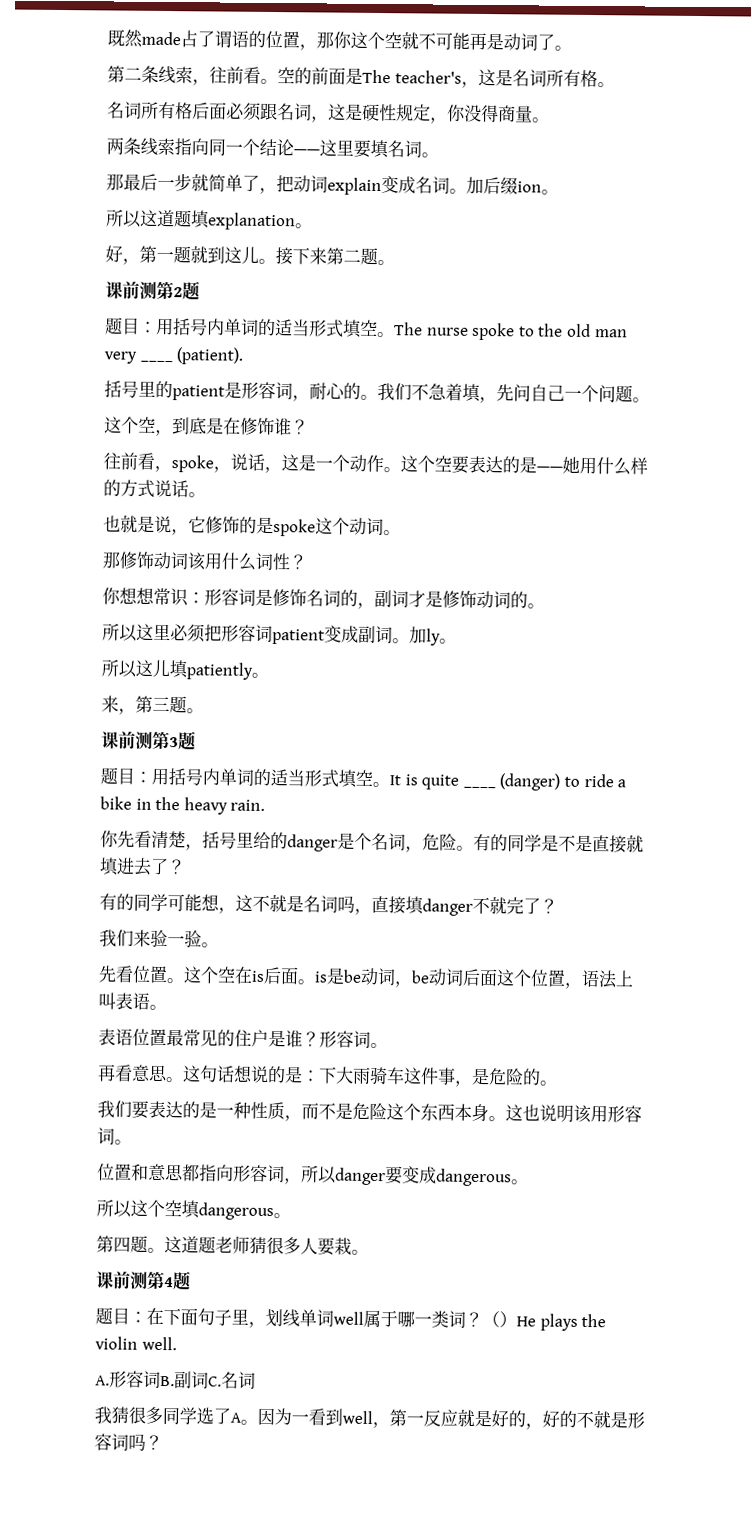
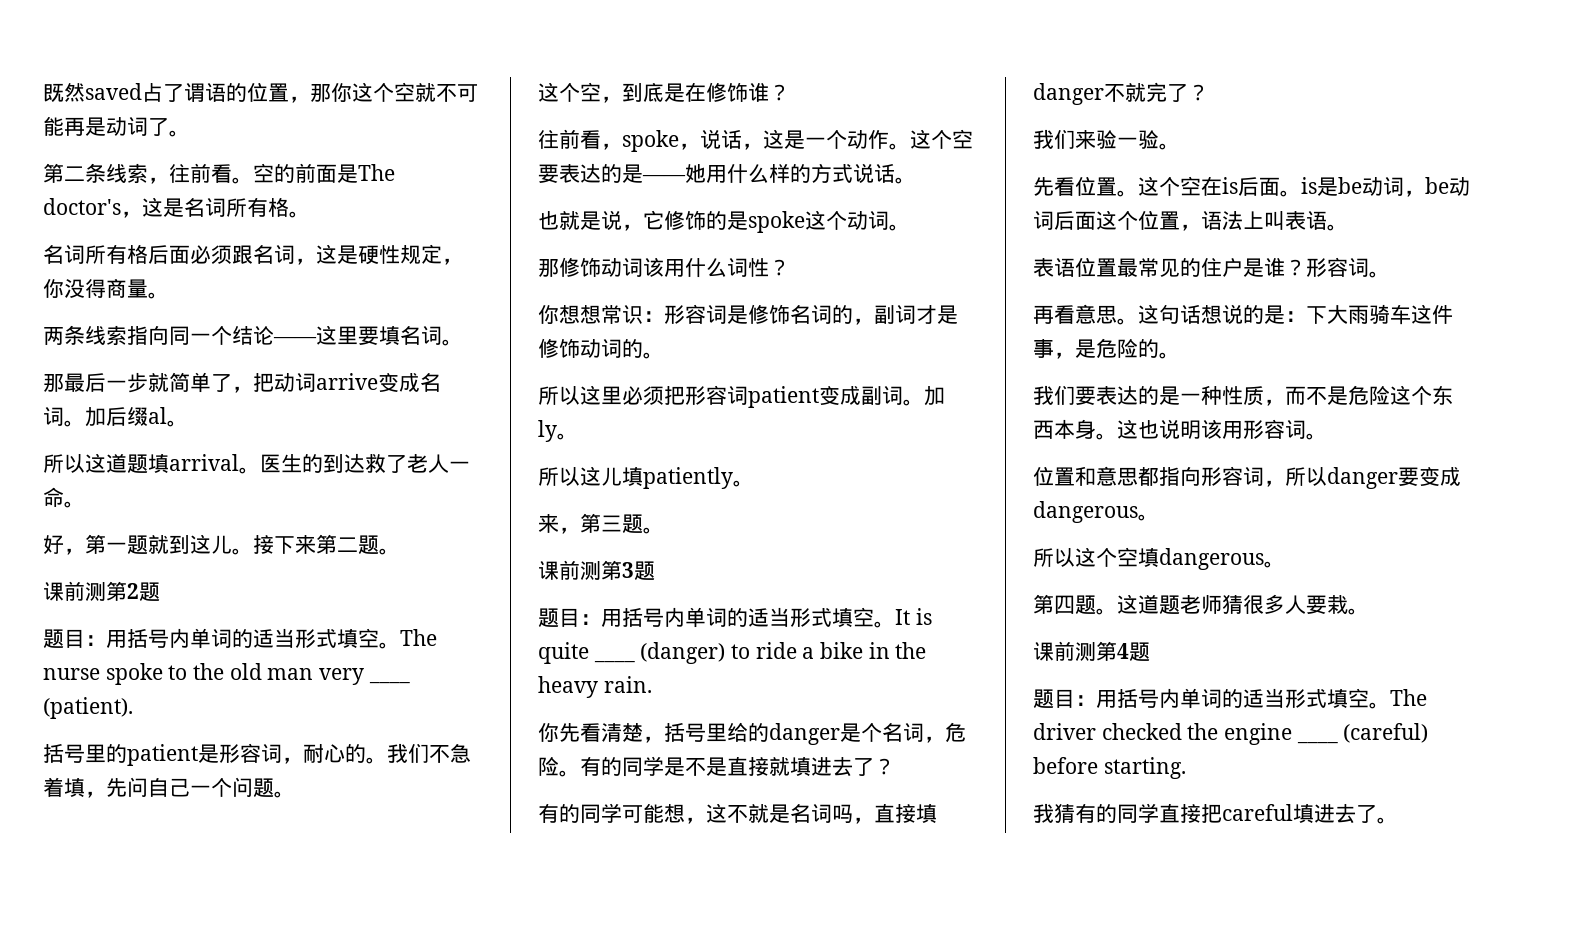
- 既然made占了谓语的位置，那你这个空就不可能再是动词了。
+ 既然saved占了谓语的位置，那你这个空就不可能再是动词了。
- 空的前面是The teacher's，这是名词所有格。
+ 空的前面是The doctor's，这是名词所有格。
- 那最后一步就简单了，把动词explain变成名词。
+ 那最后一步就简单了，把动词arrive变成名词。
- 加后缀ion。
+ 加后缀al。
- 所以这道题填explanation。
+ 所以这道题填arrival。医生的到达救了老人一命。
- 题目：在下面句子里，划线单词well属于哪一类词？（）He plays the violin well.
- A.形容词B.副词C.名词
- 我猜很多同学选了A。因为一看到well，第一反应就是好的，好的不就是形容词吗？
+ 题目：用括号内单词的适当形式填空。The driver checked the engine ____ (careful) before starting.
+ 我猜有的同学直接把careful填进去了。

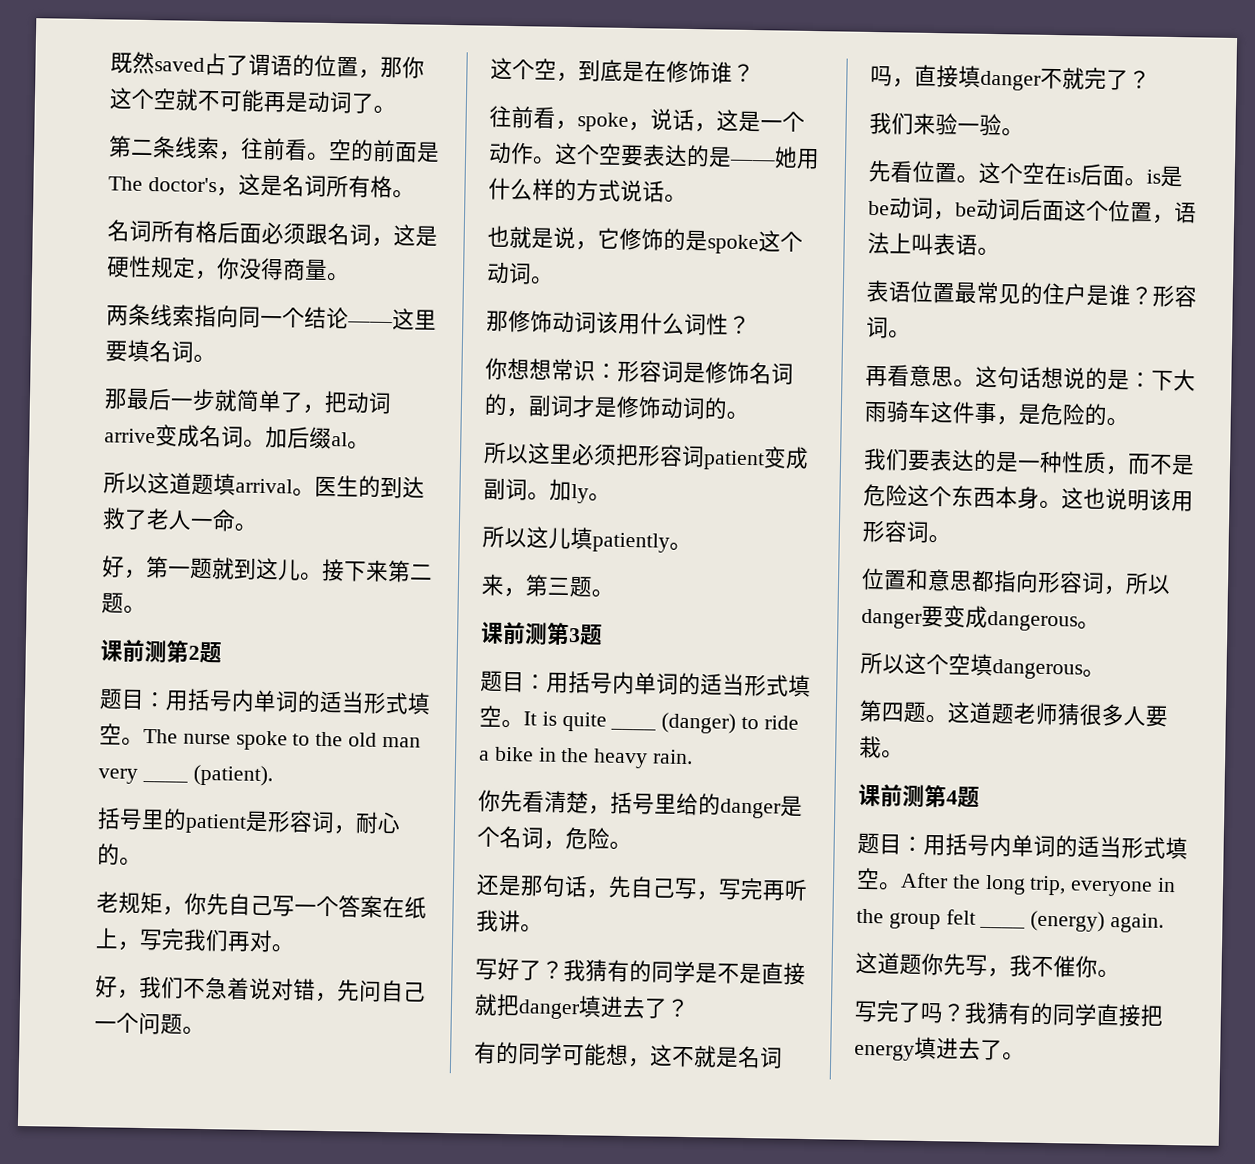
- 括号里的patient是形容词，耐心的。我们不急着填，先问自己一个问题。
+ 括号里的patient是形容词，耐心的。
+ 老规矩，你先自己写一个答案在纸上，写完我们再对。
+ 好，我们不急着说对错，先问自己一个问题。
- 你先看清楚，括号里给的danger是个名词，危险。有的同学是不是直接就填进去了？
+ 你先看清楚，括号里给的danger是个名词，危险。
+ 还是那句话，先自己写，写完再听我讲。
+ 写好了？我猜有的同学是不是直接就把danger填进去了？
- The driver checked the engine ____ (careful) before starting.
- 我猜有的同学直接把careful填进去了。
+ After the long trip, everyone in the group felt ____ (energy) again.
+ 这道题你先写，我不催你。
+ 写完了吗？我猜有的同学直接把energy填进去了。

